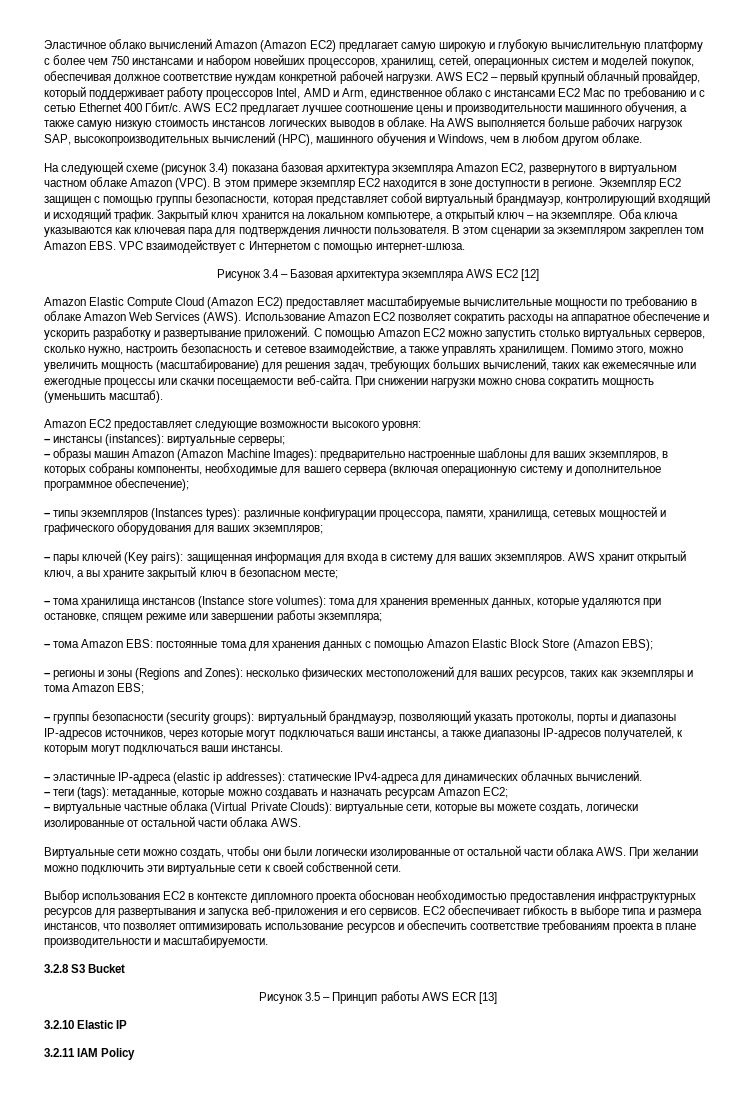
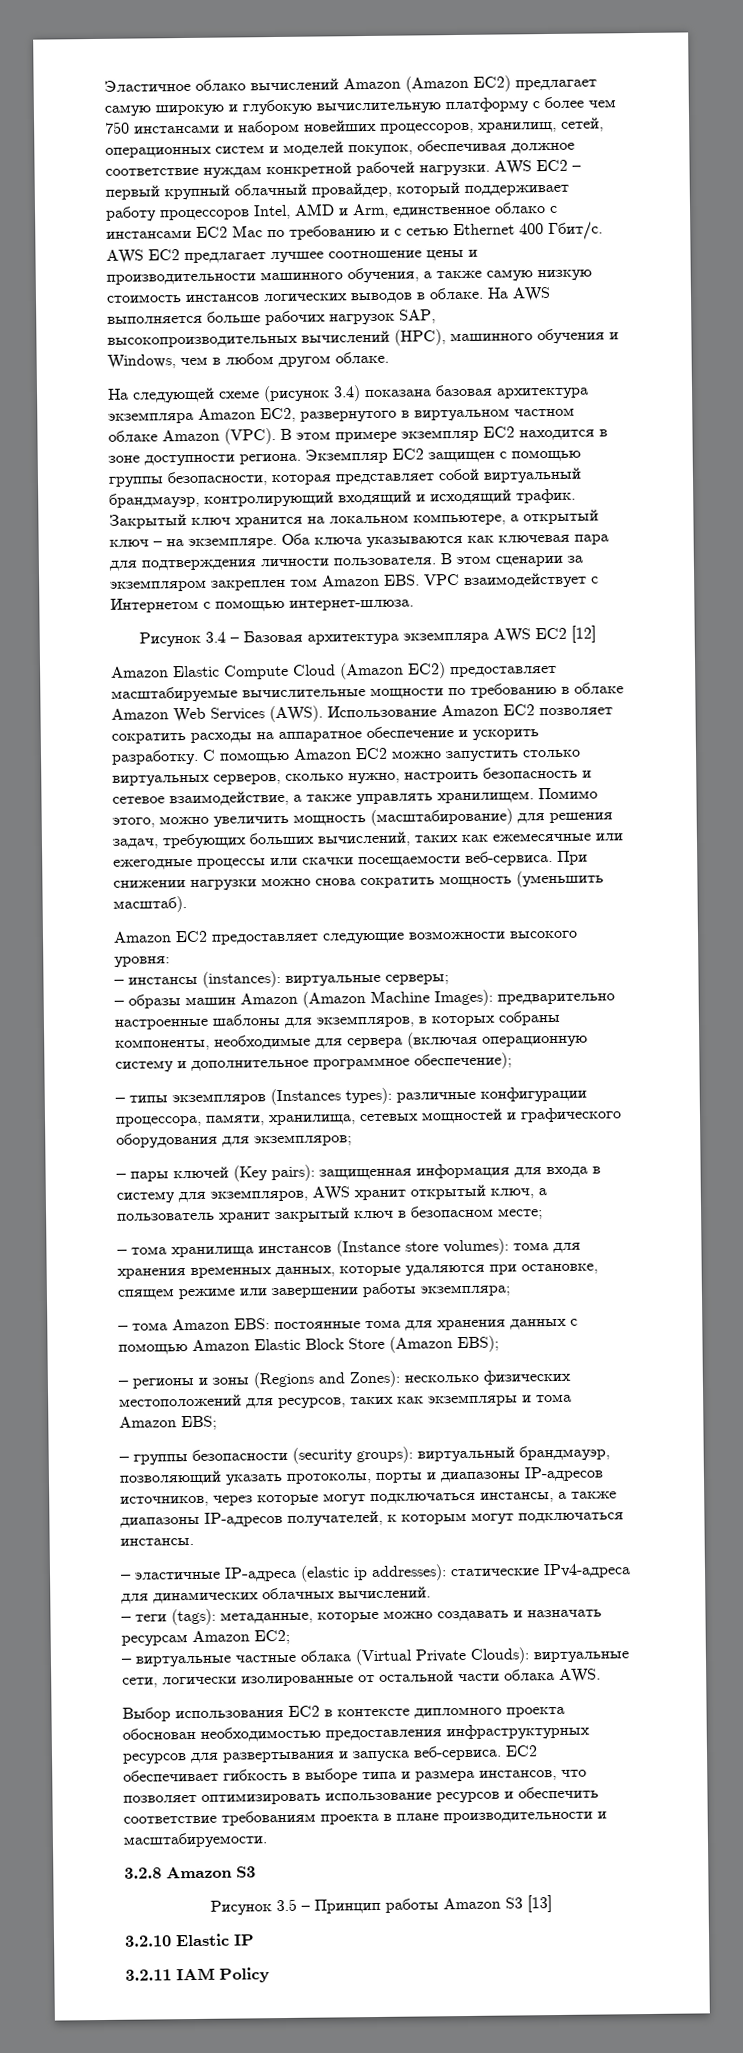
- В этом примере экземпляр EC2 находится в зоне доступности в регионе.
+ В этом примере экземпляр EC2 находится в зоне доступности региона.
- Использование Amazon EC2 позволяет сократить расходы на аппаратное обеспечение и ускорить разработку и развертывание приложений.
+ Использование Amazon EC2 позволяет сократить расходы на аппаратное обеспечение и ускорить разработку.
- Помимо этого, можно увеличить мощность (масштабирование) для решения задач, требующих больших вычислений, таких как ежемесячные или ежегодные процессы или скачки посещаемости веб-сайта.
+ Помимо этого, можно увеличить мощность (масштабирование) для решения задач, требующих больших вычислений, таких как ежемесячные или ежегодные процессы или скачки посещаемости веб-сервиса.
- – образы машин Amazon (Amazon Machine Images): предварительно настроенные шаблоны для ваших экземпляров, в которых собраны компоненты, необходимые для вашего сервера (включая операционную систему и дополнительное программное обеспечение);
+ – образы машин Amazon (Amazon Machine Images): предварительно настроенные шаблоны для экземпляров, в которых собраны компоненты, необходимые для сервера (включая операционную систему и дополнительное программное обеспечение);
- – типы экземпляров (Instances types): различные конфигурации процессора, памяти, хранилища, сетевых мощностей и графического оборудования для ваших экземпляров;
+ – типы экземпляров (Instances types): различные конфигурации процессора, памяти, хранилища, сетевых мощностей и графического оборудования для экземпляров;
- – пары ключей (Key pairs): защищенная информация для входа в систему для ваших экземпляров. AWS хранит открытый ключ, а вы храните закрытый ключ в безопасном месте;
+ – пары ключей (Key pairs): защищенная информация для входа в систему для экземпляров, AWS хранит открытый ключ, а пользователь хранит закрытый ключ в безопасном месте;
- – регионы и зоны (Regions and Zones): несколько физических местоположений для ваших ресурсов, таких как экземпляры и тома Amazon EBS;
+ – регионы и зоны (Regions and Zones): несколько физических местоположений для ресурсов, таких как экземпляры и тома Amazon EBS;
- – группы безопасности (security groups): виртуальный брандмауэр, позволяющий указать протоколы, порты и диапазоны IP-адресов источников, через которые могут подключаться ваши инстансы, а также диапазоны IP-адресов получателей, к которым могут подключаться ваши инстансы.
+ – группы безопасности (security groups): виртуальный брандмауэр, позволяющий указать протоколы, порты и диапазоны IP-адресов источников, через которые могут подключаться инстансы, а также диапазоны IP-адресов получателей, к которым могут подключаться инстансы.
- – виртуальные частные облака (Virtual Private Clouds): виртуальные сети, которые вы можете создать, логически изолированные от остальной части облака AWS.
- Виртуальные сети можно создать, чтобы они были логически изолированные от остальной части облака AWS. При желании можно подключить эти виртуальные сети к своей собственной сети.
+ – виртуальные частные облака (Virtual Private Clouds): виртуальные сети, логически изолированные от остальной части облака AWS.
- Выбор использования EC2 в контексте дипломного проекта обоснован необходимостью предоставления инфраструктурных ресурсов для развертывания и запуска веб-приложения и его сервисов.
+ Выбор использования EC2 в контексте дипломного проекта обоснован необходимостью предоставления инфраструктурных ресурсов для развертывания и запуска веб-сервиса.
- 3.2.8 S3 Bucket
+ 3.2.8 Amazon S3
- Рисунок 3.5 – Принцип работы AWS ECR [13]
+ Рисунок 3.5 – Принцип работы Amazon S3 [13]

